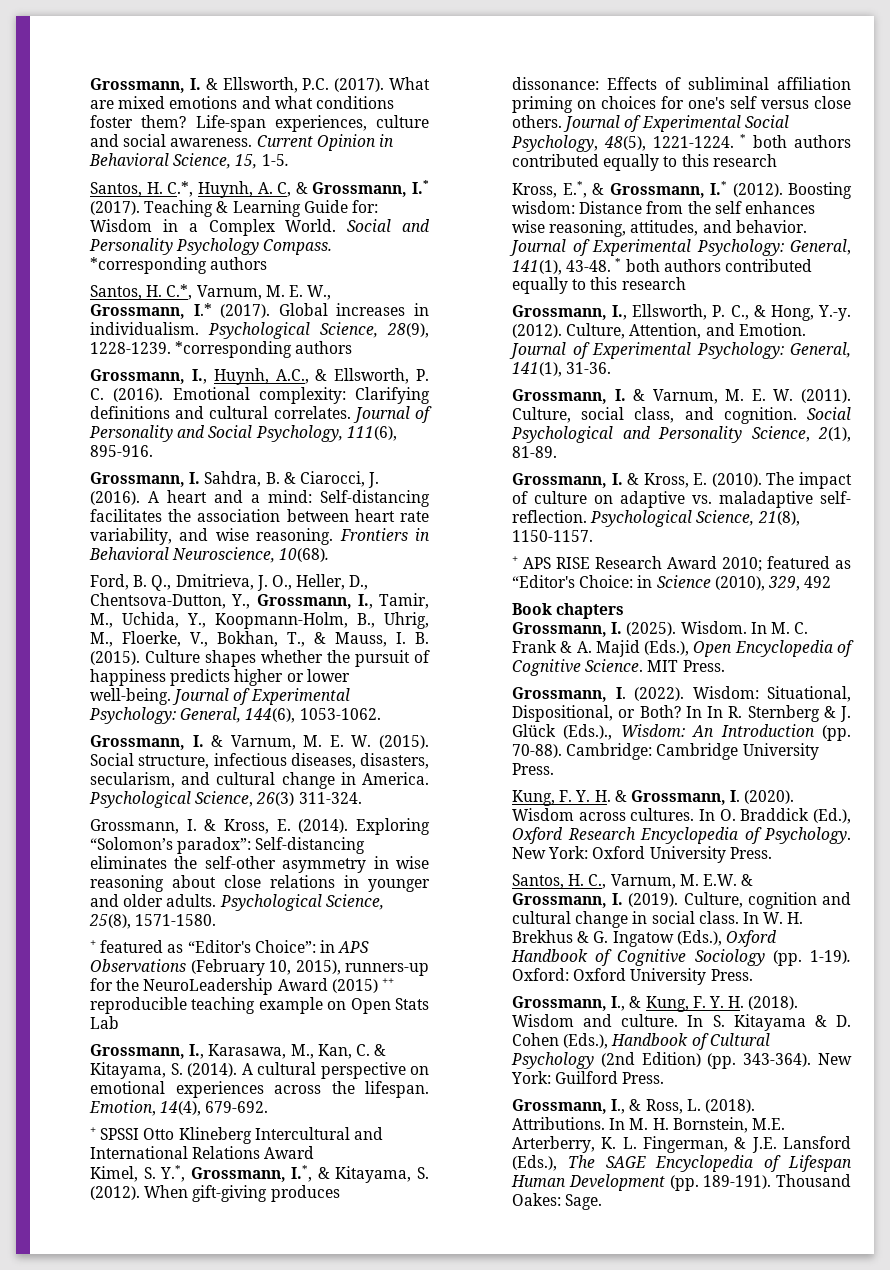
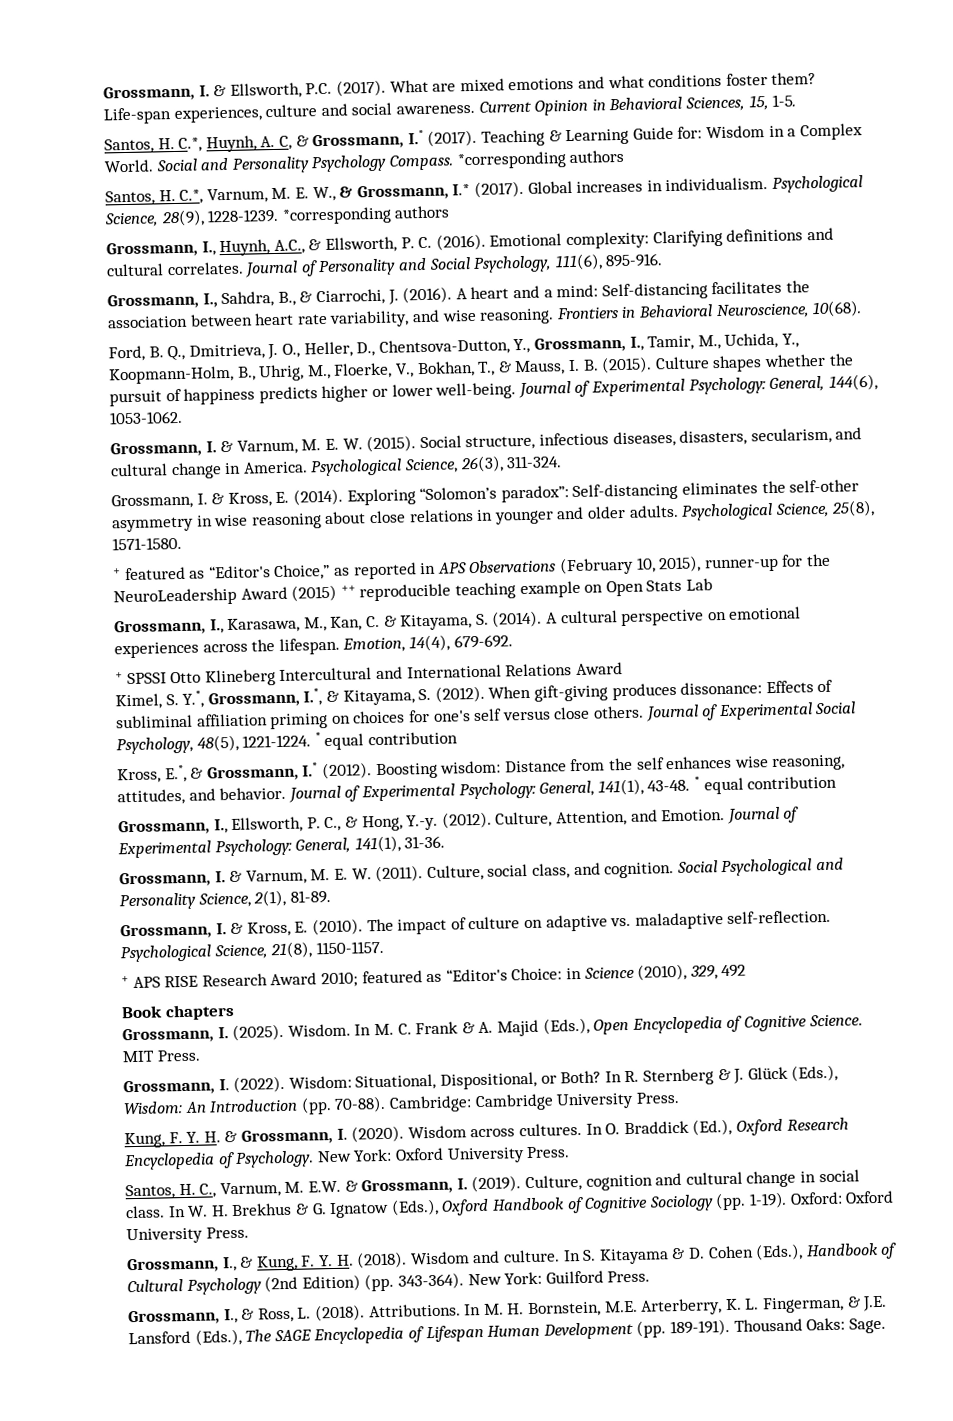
- Current Opinion in Behavioral Science, 15, 1-5.
+ Current Opinion in Behavioral Sciences, 15, 1-5.
- Santos, H. C.*, Varnum, M. E. W., Grossmann, I.* (2017).
+ Santos, H. C.*, Varnum, M. E. W., & Grossmann, I.* (2017).
- Grossmann, I. Sahdra, B. & Ciarocci, J. (2016).
+ Grossmann, I., Sahdra, B., & Ciarrochi, J. (2016).
- Psychological Science, 26(3) 311-324.
+ Psychological Science, 26(3), 311-324.
- + featured as “Editor's Choice”: in APS Observations (February 10, 2015), runners-up for the NeuroLeadership Award (2015) ++ reproducible teaching example on Open Stats Lab
+ + featured as “Editor's Choice,” as reported in APS Observations (February 10, 2015), runner-up for the NeuroLeadership Award (2015) ++ reproducible teaching example on Open Stats Lab
- Journal of Experimental Social Psychology, 48(5), 1221-1224. * both authors contributed equally to this research
+ Journal of Experimental Social Psychology, 48(5), 1221-1224. * equal contribution
- Journal of Experimental Psychology: General, 141(1), 43-48. * both authors contributed equally to this research
+ Journal of Experimental Psychology: General, 141(1), 43-48. * equal contribution
- The impact of culture on adaptive vs. maladaptive self- reflection.
+ The impact of culture on adaptive vs. maladaptive self-reflection.
- In In R. Sternberg & J. Glück (Eds.)., Wisdom: An Introduction (pp. 70-88).
+ In R. Sternberg & J. Glück (Eds.), Wisdom: An Introduction (pp. 70-88).
- In W. H. Brekhus & G. Ingatow (Eds.), Oxford Handbook of Cognitive Sociology (pp. 1-19).
+ In W. H. Brekhus & G. Ignatow (Eds.), Oxford Handbook of Cognitive Sociology (pp. 1-19).
- Thousand Oakes: Sage.
+ Thousand Oaks: Sage.

